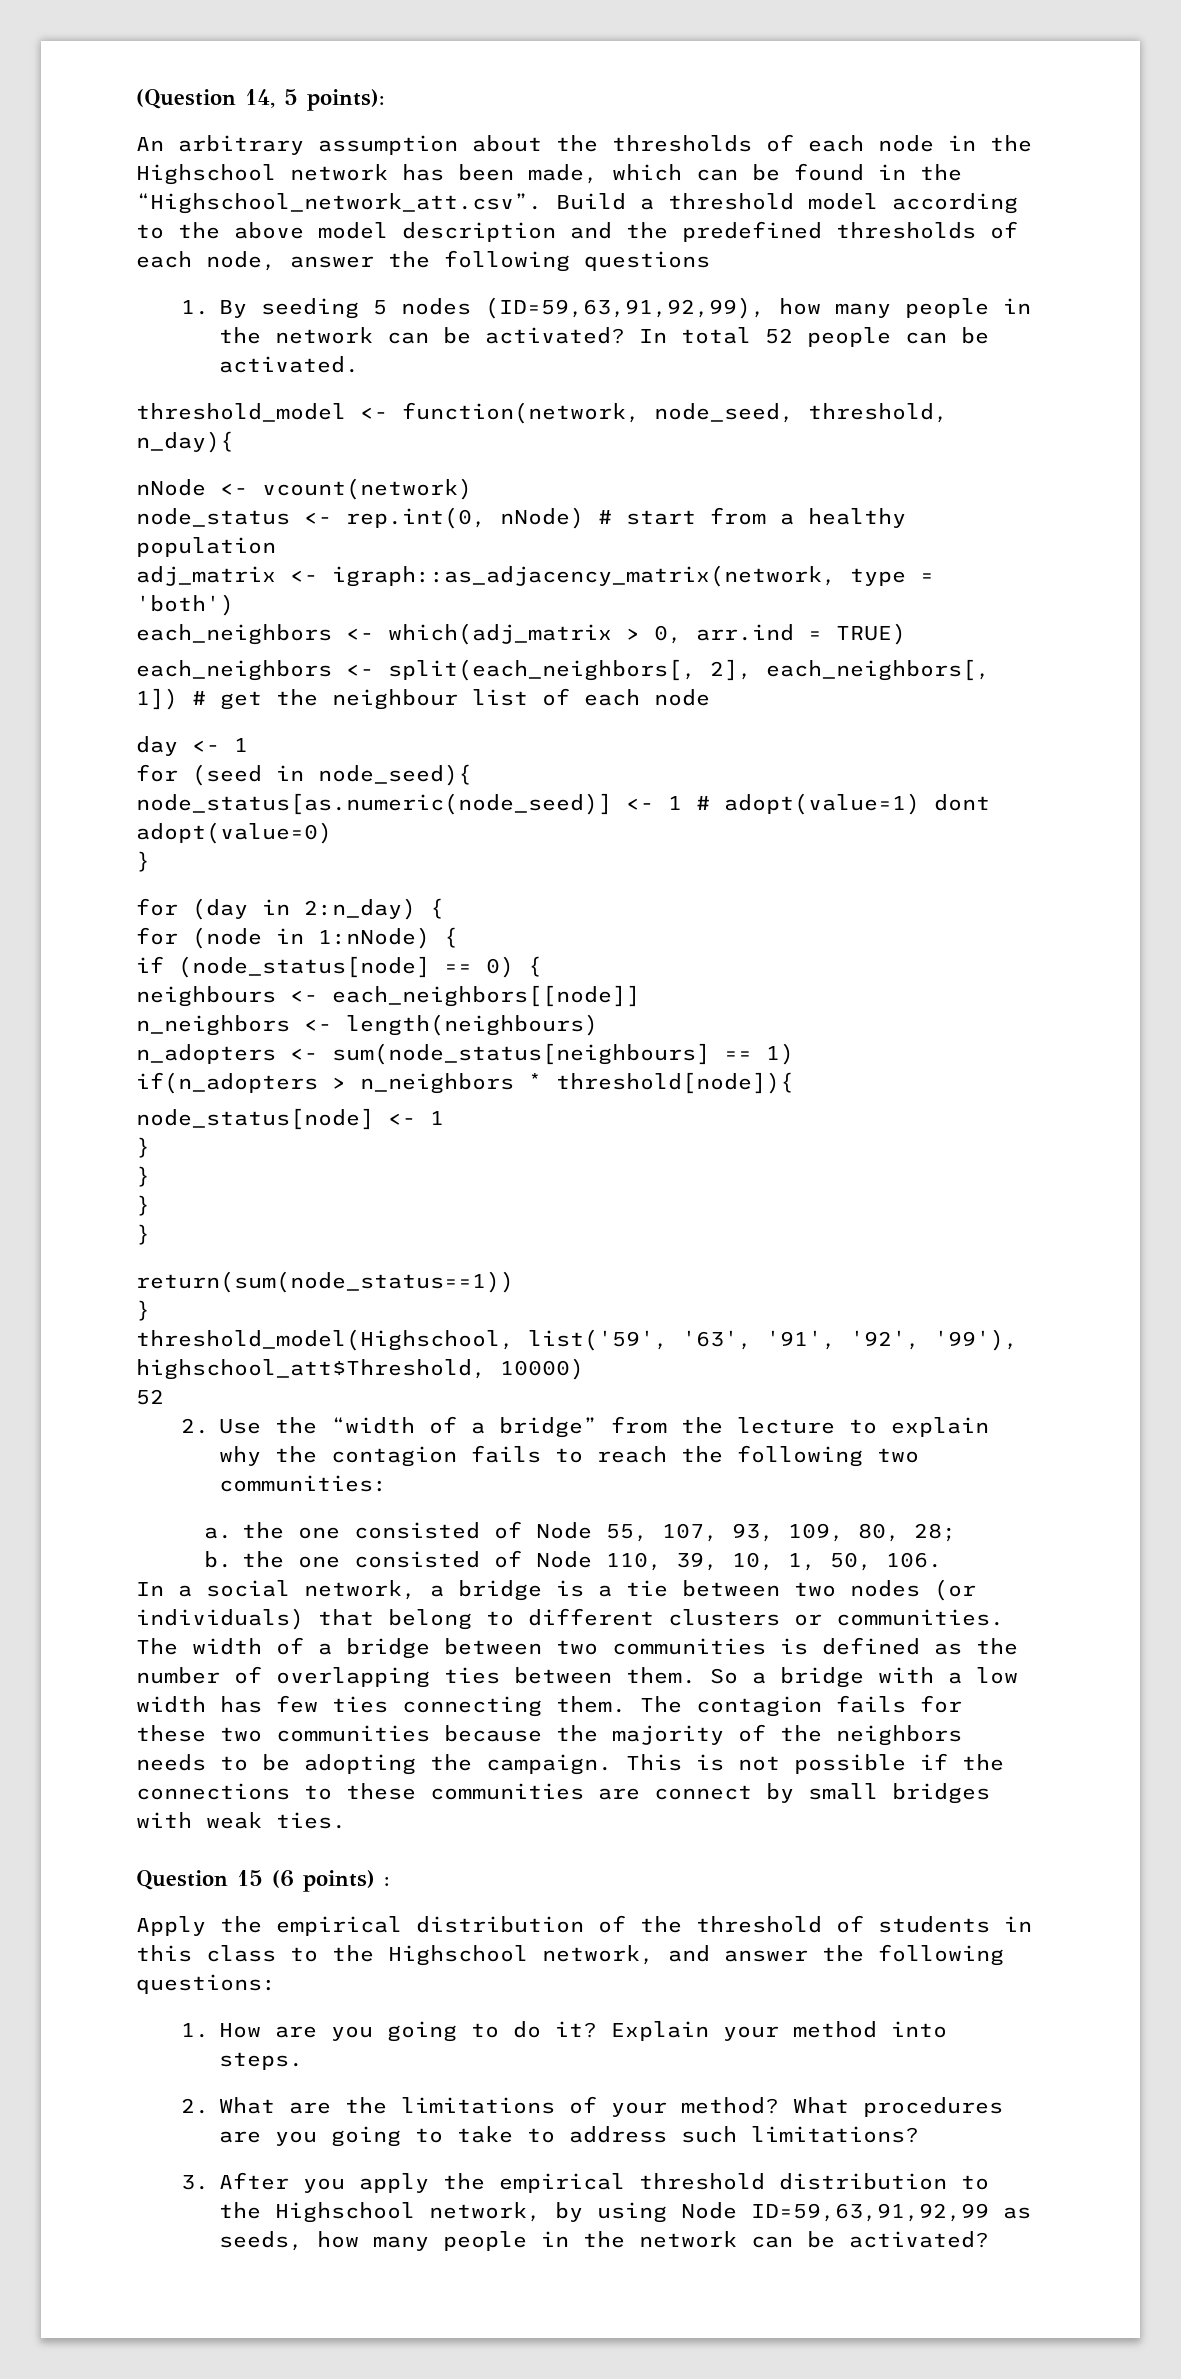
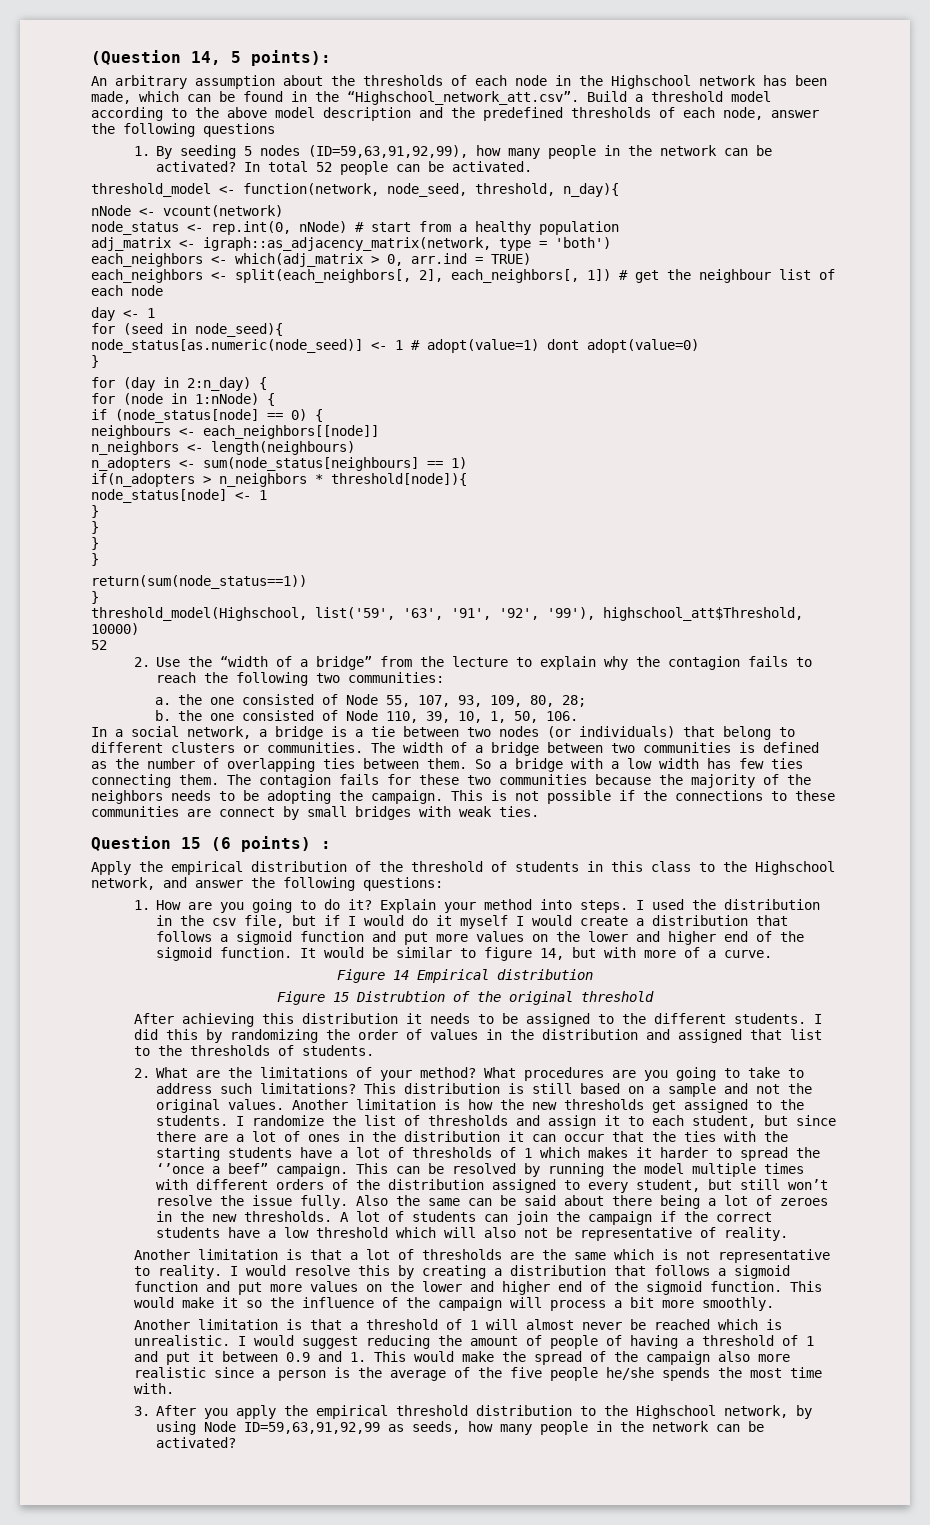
+ I used the distribution in the csv file, but if I would do it myself I would create a distribution that follows a sigmoid function and put more values on the lower and higher end of the sigmoid function. It would be similar to figure 14, but with more of a curve.
+ Figure 14 Empirical distribution
+ Figure 15 Distrubtion of the original threshold
+ After achieving this distribution it needs to be assigned to the different students. I did this by randomizing the order of values in the distribution and assigned that list to the thresholds of students.
+ This distribution is still based on a sample and not the original values. Another limitation is how the new thresholds get assigned to the students. I randomize the list of thresholds and assign it to each student, but since there are a lot of ones in the distribution it can occur that the ties with the starting students have a lot of thresholds of 1 which makes it harder to spread the ‘’once a beef” campaign. This can be resolved by running the model multiple times with different orders of the distribution assigned to every student, but still won’t resolve the issue fully. Also the same can be said about there being a lot of zeroes in the new thresholds. A lot of students can join the campaign if the correct students have a low threshold which will also not be representative of reality.
+ Another limitation is that a lot of thresholds are the same which is not representative to reality. I would resolve this by creating a distribution that follows a sigmoid function and put more values on the lower and higher end of the sigmoid function. This would make it so the influence of the campaign will process a bit more smoothly.
+ Another limitation is that a threshold of 1 will almost never be reached which is unrealistic. I would suggest reducing the amount of people of having a threshold of 1 and put it between 0.9 and 1. This would make the spread of the campaign also more realistic since a person is the average of the five people he/she spends the most time with.

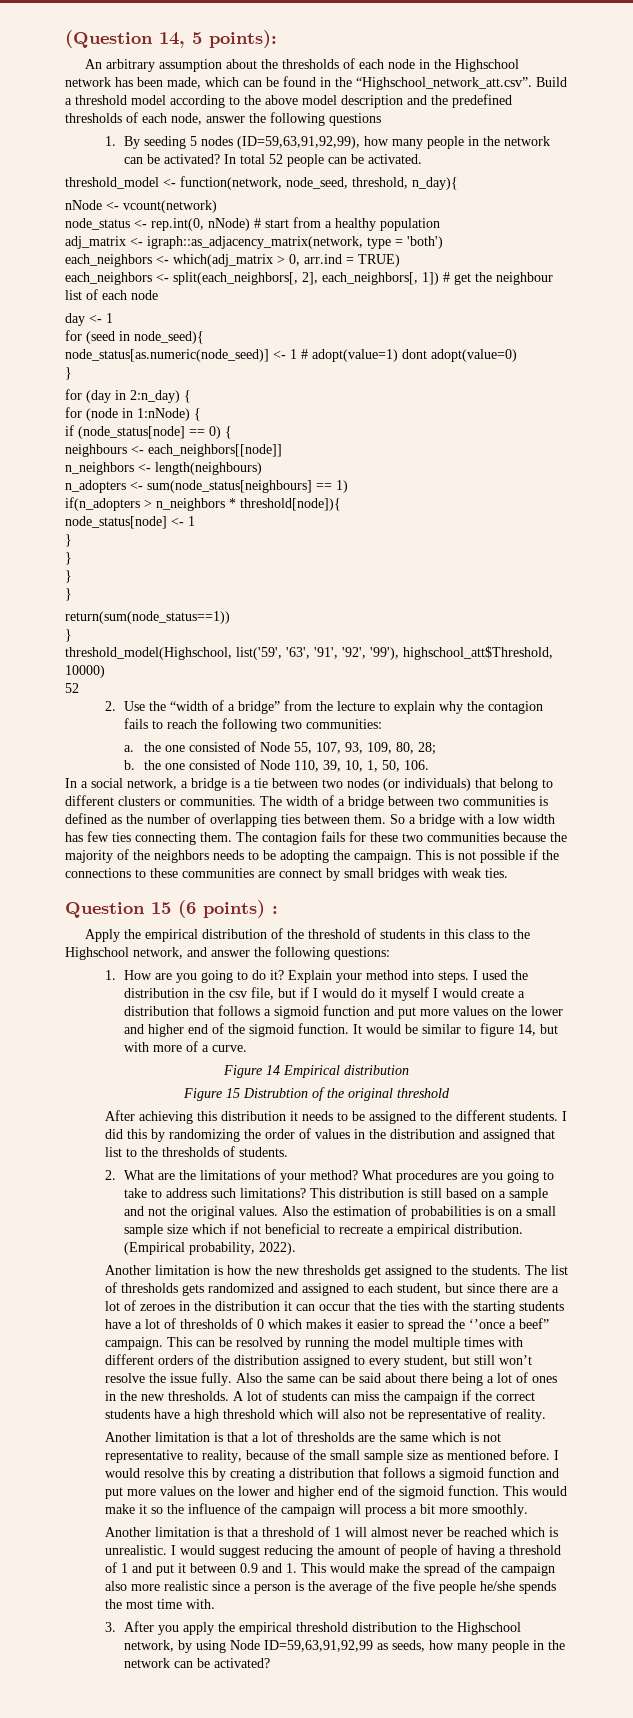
- This distribution is still based on a sample and not the original values. Another limitation is how the new thresholds get assigned to the students.
+ This distribution is still based on a sample and not the original values. Also the estimation of probabilities is on a small sample size which if not beneficial to recreate a empirical distribution. (Empirical probability, 2022).
+ Another limitation is how the new thresholds get assigned to the students.
- I randomize the list of thresholds and assign it to each student, but since there are a lot of ones in the distribution it can occur that the ties with the starting students have a lot of thresholds of 1 which makes it harder to spread the ‘’once a beef” campaign.
+ The list of thresholds gets randomized and assigned to each student, but since there are a lot of zeroes in the distribution it can occur that the ties with the starting students have a lot of thresholds of 0 which makes it easier to spread the ‘’once a beef” campaign.
- Also the same can be said about there being a lot of zeroes in the new thresholds.
+ Also the same can be said about there being a lot of ones in the new thresholds.
- A lot of students can join the campaign if the correct students have a low threshold which will also not be representative of reality.
+ A lot of students can miss the campaign if the correct students have a high threshold which will also not be representative of reality.
- Another limitation is that a lot of thresholds are the same which is not representative to reality.
+ Another limitation is that a lot of thresholds are the same which is not representative to reality, because of the small sample size as mentioned before.

